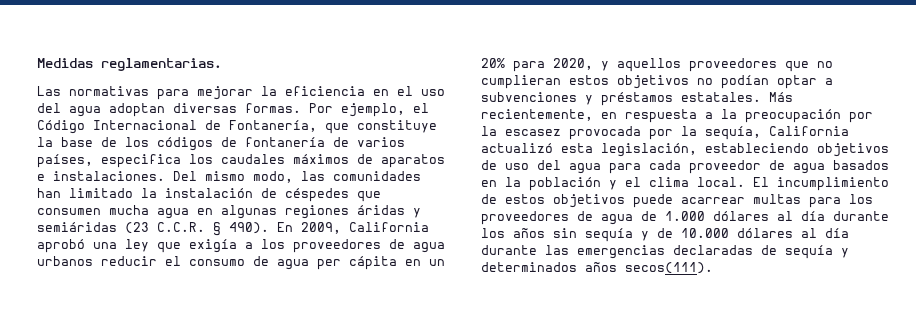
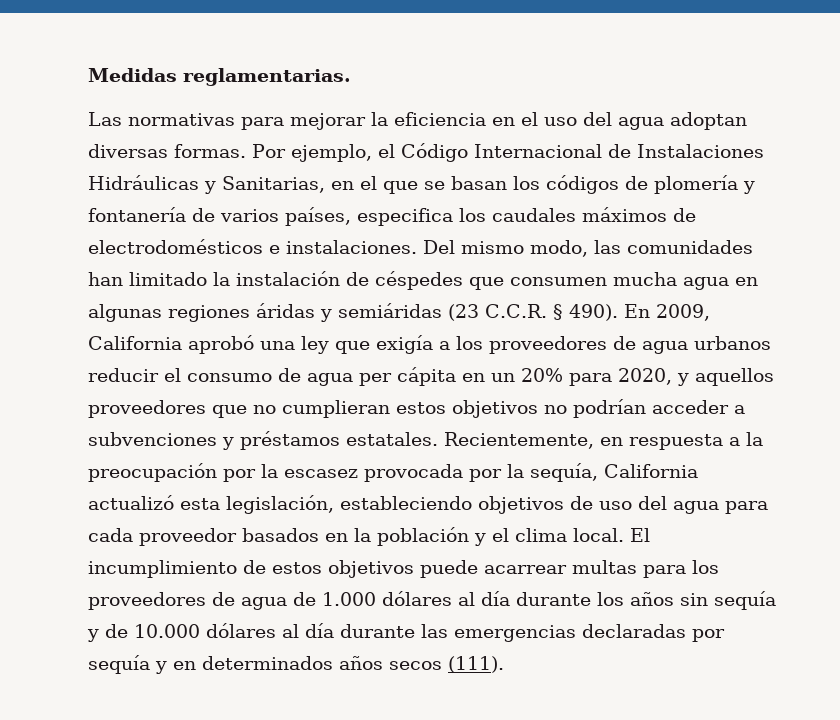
- Por ejemplo, el Código Internacional de Fontanería, que constituye la base de los códigos de fontanería de varios países, especifica los caudales máximos de aparatos e instalaciones.
+ Por ejemplo, el Código Internacional de Instalaciones Hidráulicas y Sanitarias, en el que se basan los códigos de plomería y fontanería de varios países, especifica los caudales máximos de electrodomésticos e instalaciones.
- En 2009, California aprobó una ley que exigía a los proveedores de agua urbanos reducir el consumo de agua per cápita en un 20% para 2020, y aquellos proveedores que no cumplieran estos objetivos no podían optar a subvenciones y préstamos estatales.
+ En 2009, California aprobó una ley que exigía a los proveedores de agua urbanos reducir el consumo de agua per cápita en un 20% para 2020, y aquellos proveedores que no cumplieran estos objetivos no podrían acceder a subvenciones y préstamos estatales.
- Más recientemente, en respuesta a la preocupación por la escasez provocada por la sequía, California actualizó esta legislación, estableciendo objetivos de uso del agua para cada proveedor de agua basados en la población y el clima local.
+ Recientemente, en respuesta a la preocupación por la escasez provocada por la sequía, California actualizó esta legislación, estableciendo objetivos de uso del agua para cada proveedor basados en la población y el clima local.
- El incumplimiento de estos objetivos puede acarrear multas para los proveedores de agua de 1.000 dólares al día durante los años sin sequía y de 10.000 dólares al día durante las emergencias declaradas de sequía y determinados años secos(111).
+ El incumplimiento de estos objetivos puede acarrear multas para los proveedores de agua de 1.000 dólares al día durante los años sin sequía y de 10.000 dólares al día durante las emergencias declaradas por sequía y en determinados años secos (111).

